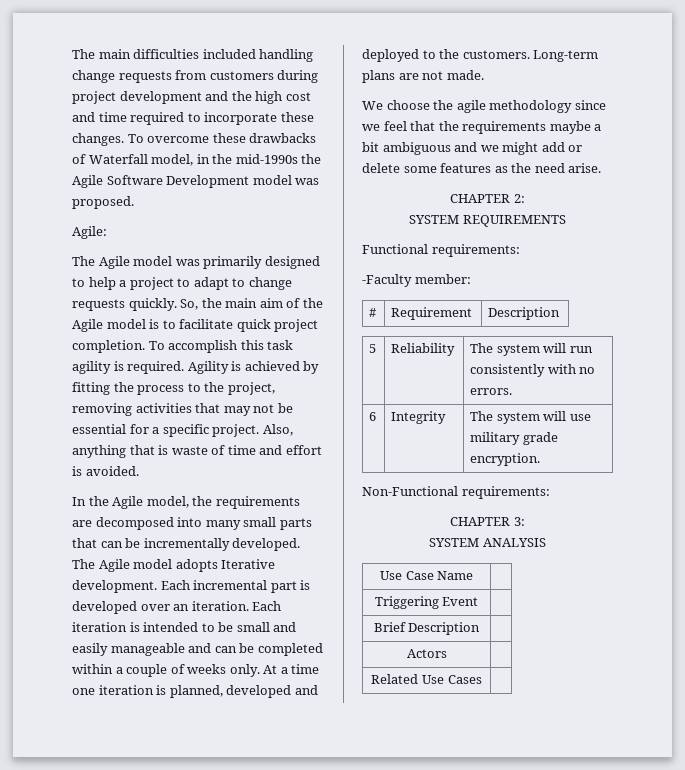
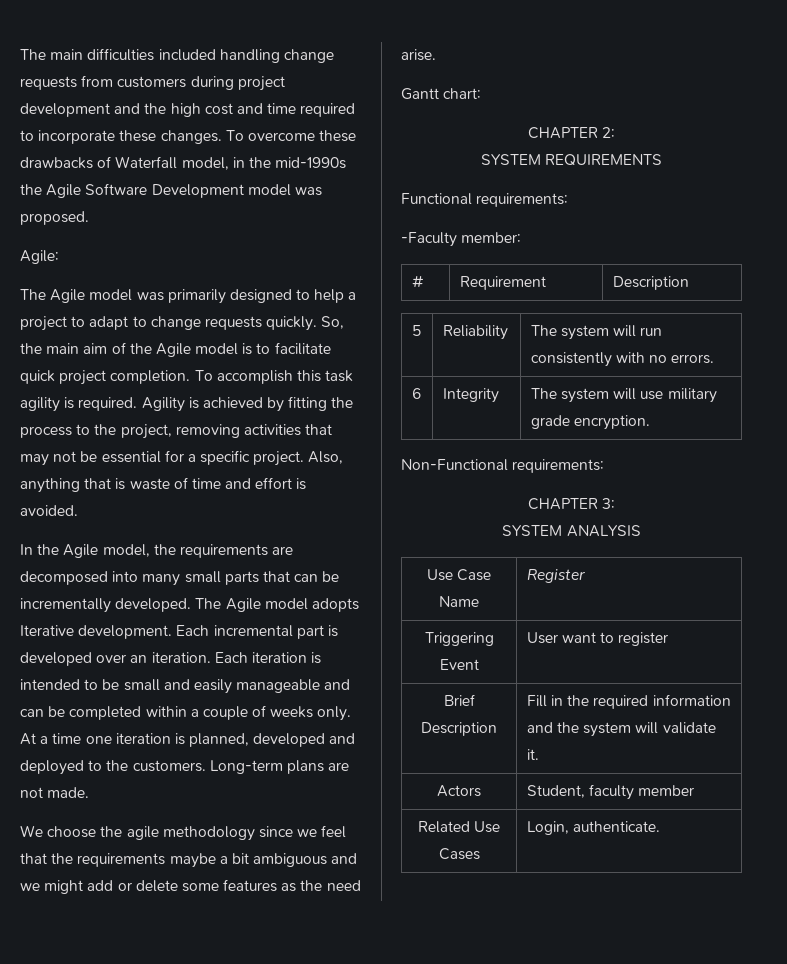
+ Gantt chart:
- Use Case Name |
+ Use Case Name | Register
- Triggering Event |
- Brief Description |
- Actors |
+ Triggering Event | User want to register
+ Brief Description | Fill in the required information and the system will validate it.
+ Actors | Student, faculty member
- Related Use Cases |
+ Related Use Cases | Login, authenticate.

